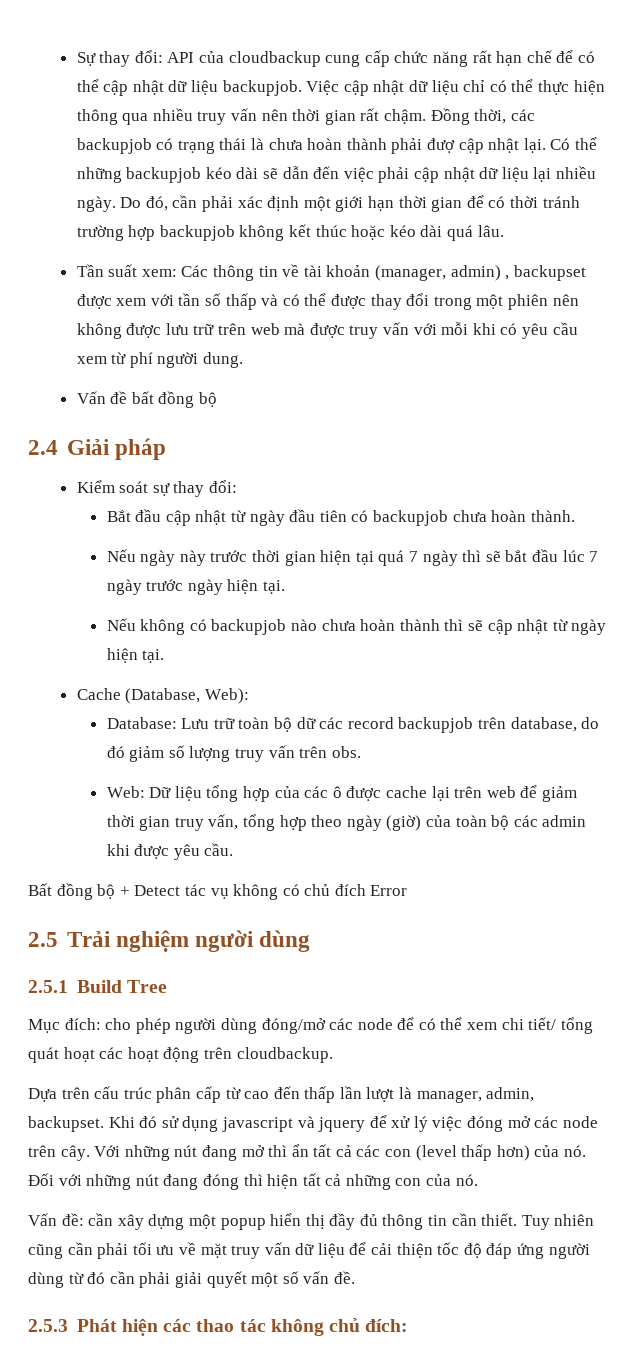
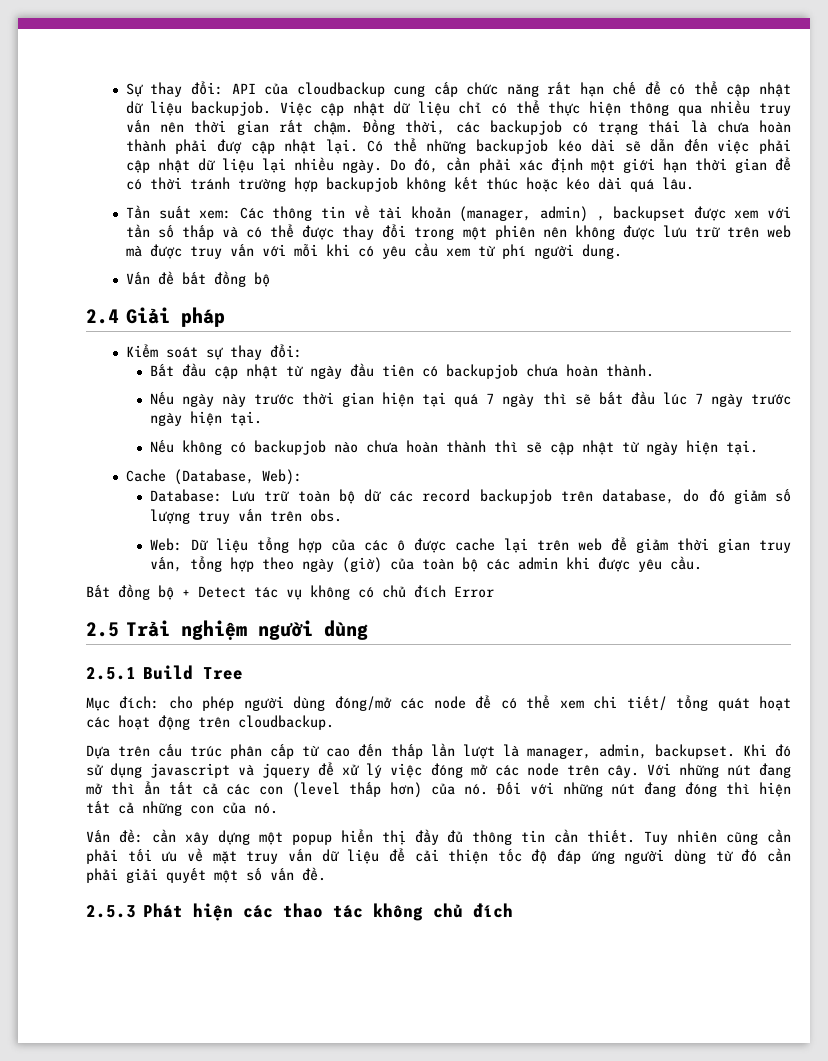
- 2.5.3 Phát hiện các thao tác không chủ đích:
+ 2.5.3 Phát hiện các thao tác không chủ đích

